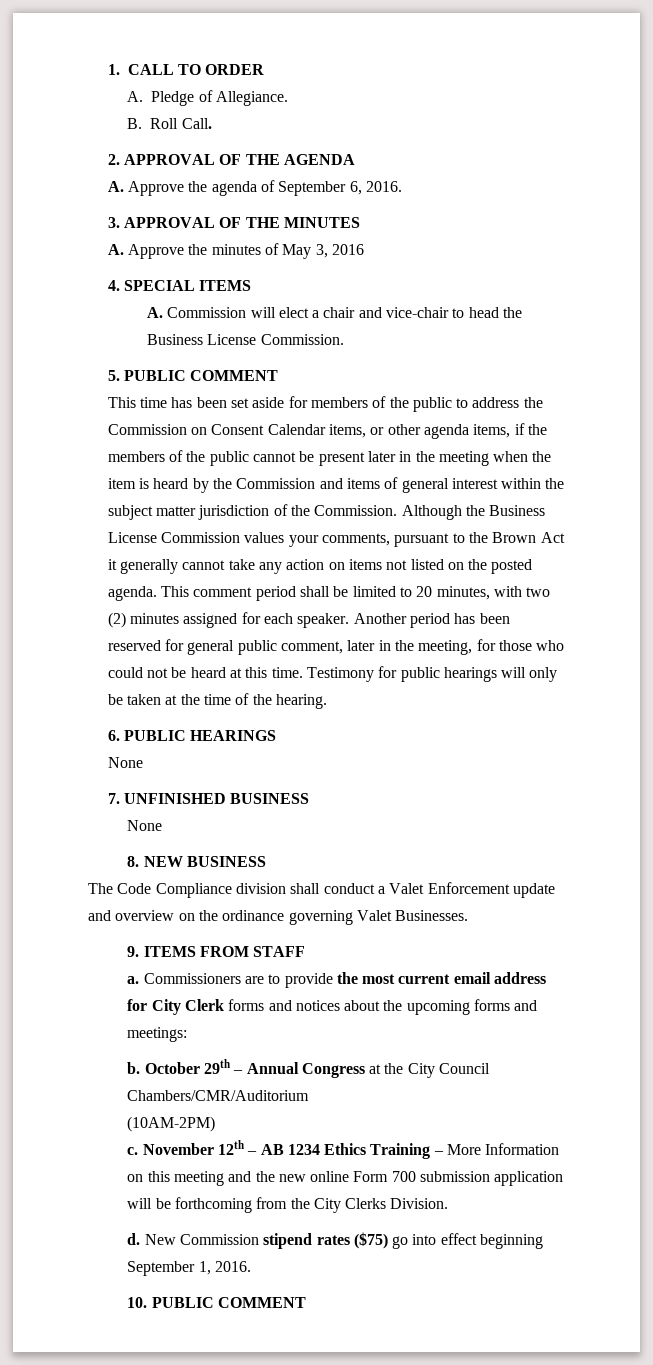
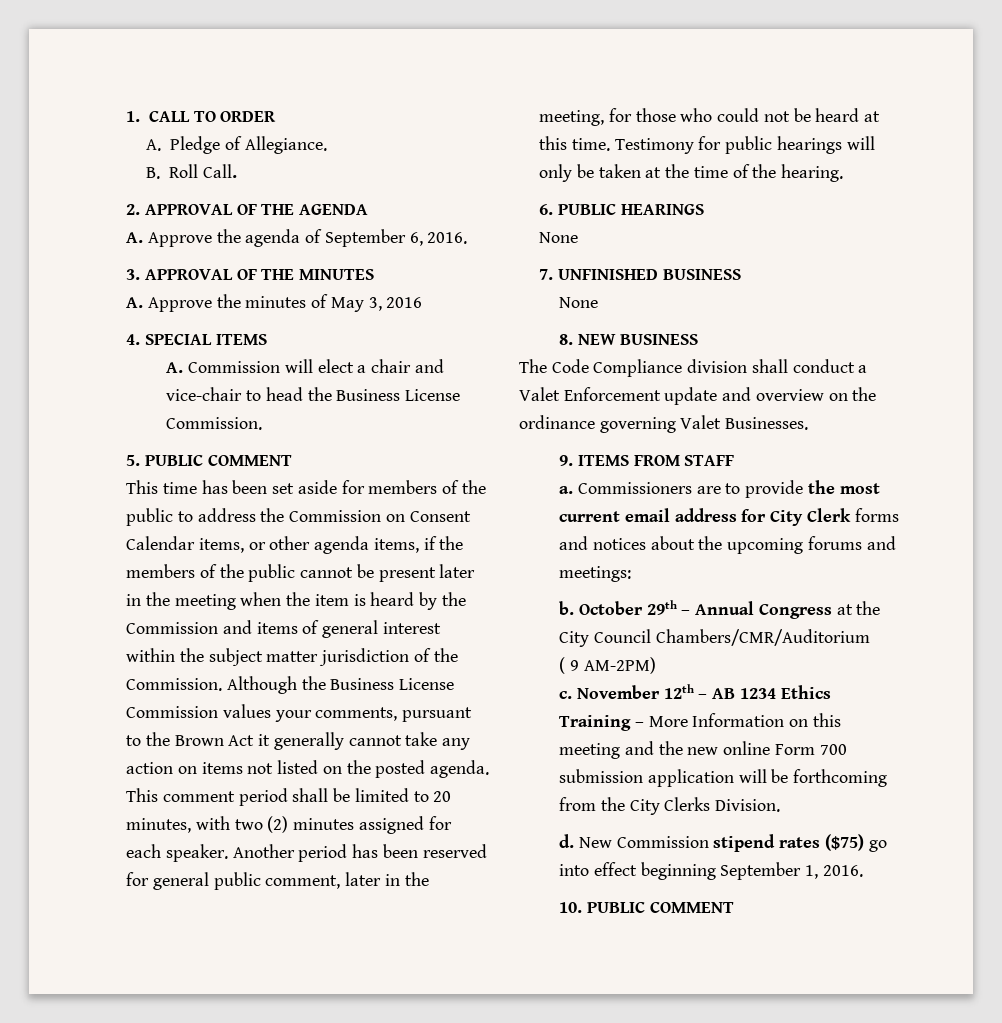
- Commissioners are to provide the most current email address for City Clerk forms and notices about the upcoming forms and meetings:
+ Commissioners are to provide the most current email address for City Clerk forms and notices about the upcoming forums and meetings:
- (10AM-2PM)
+ ( 9 AM-2PM)

